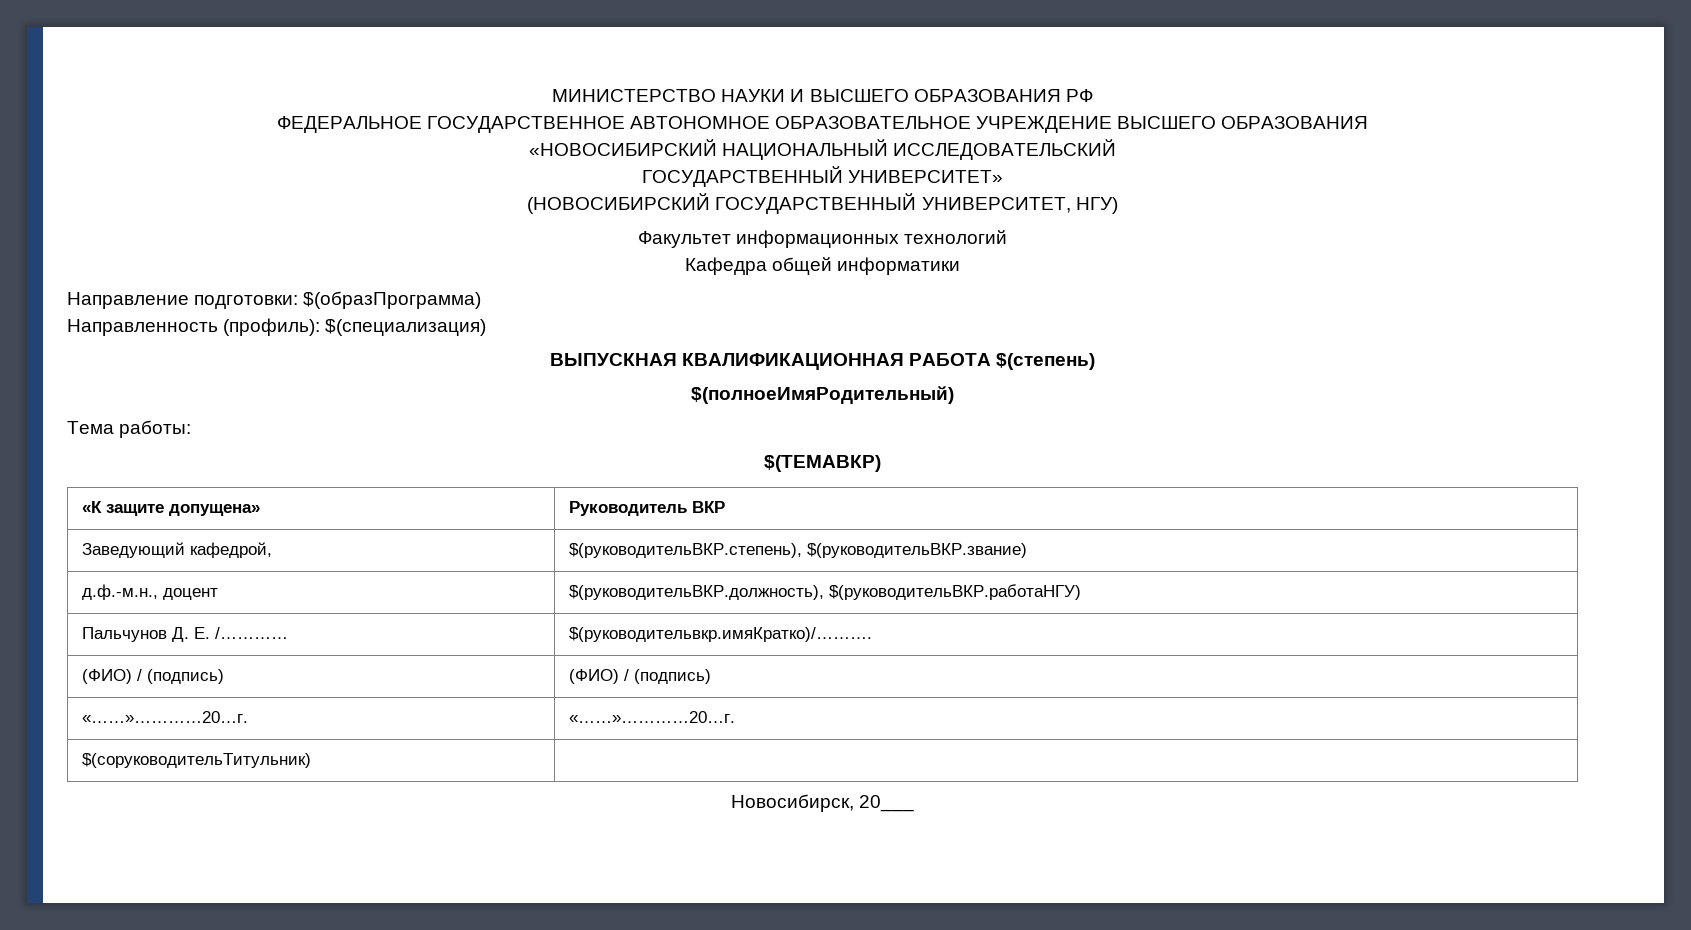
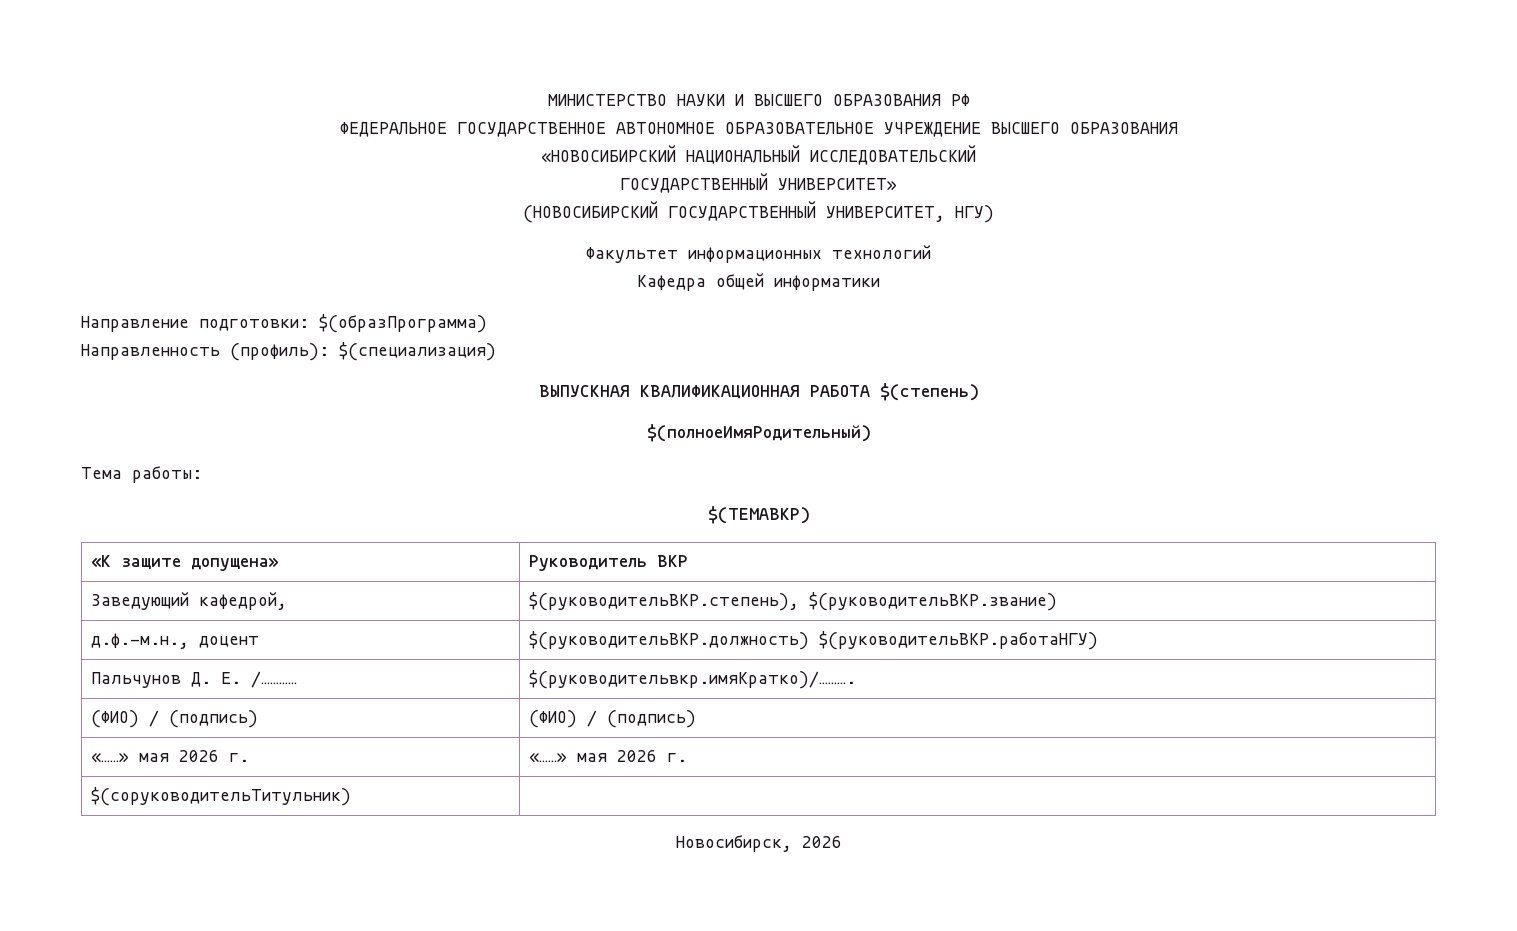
- д.ф.-м.н., доцент | $(руководительВКР.должность), $(руководительВКР.работаНГУ)
+ д.ф.-м.н., доцент | $(руководительВКР.должность) $(руководительВКР.работаНГУ)
- «……»…………20…г. | «……»…………20…г.
+ «……» мая 2026 г. | «……» мая 2026 г.
- Новосибирск, 20___
+ Новосибирск, 2026

